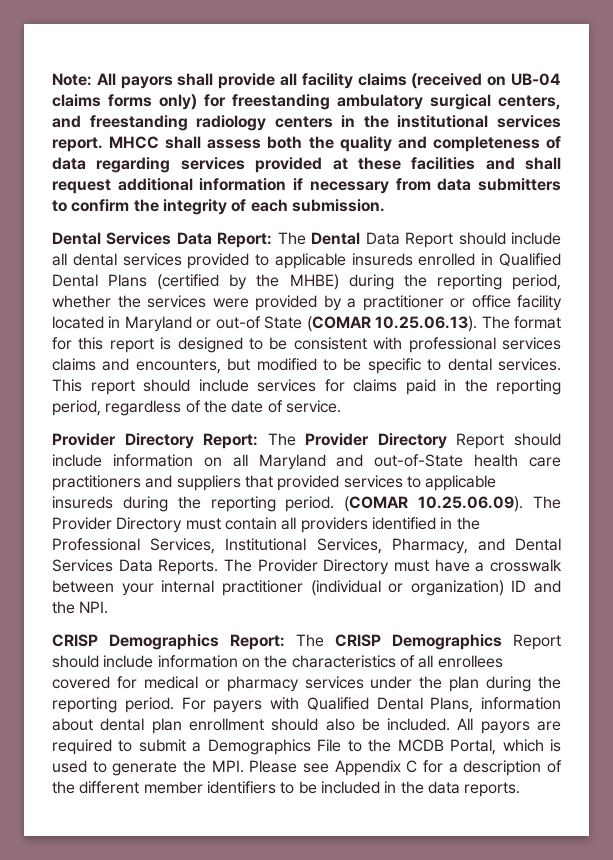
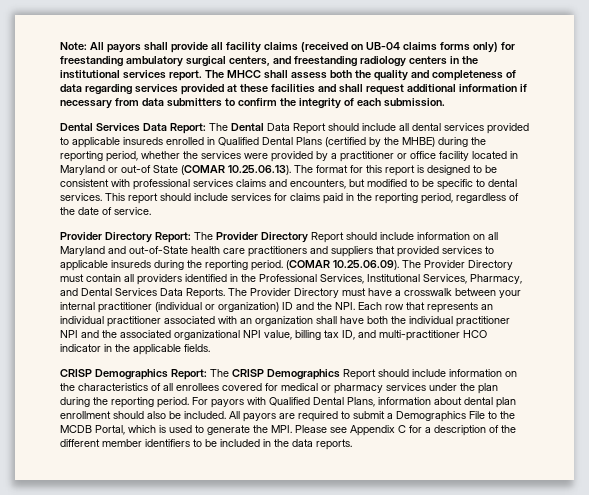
- MHCC shall assess both the quality and completeness of data regarding services provided at these facilities and shall request additional information if necessary from data submitters to confirm the integrity of each submission.
+ The MHCC shall assess both the quality and completeness of data regarding services provided at these facilities and shall request additional information if necessary from data submitters to confirm the integrity of each submission.
- The Provider Directory must have a crosswalk between your internal practitioner (individual or organization) ID and the NPI.
+ The Provider Directory must have a crosswalk between your internal practitioner (individual or organization) ID and the NPI. Each row that represents an individual practitioner associated with an organization shall have both the individual practitioner NPI and the associated organizational NPI value, billing tax ID, and multi-practitioner HCO indicator in the applicable fields.
- For payers with Qualified Dental Plans, information about dental plan enrollment should also be included.
+ For payors with Qualified Dental Plans, information about dental plan enrollment should also be included.

